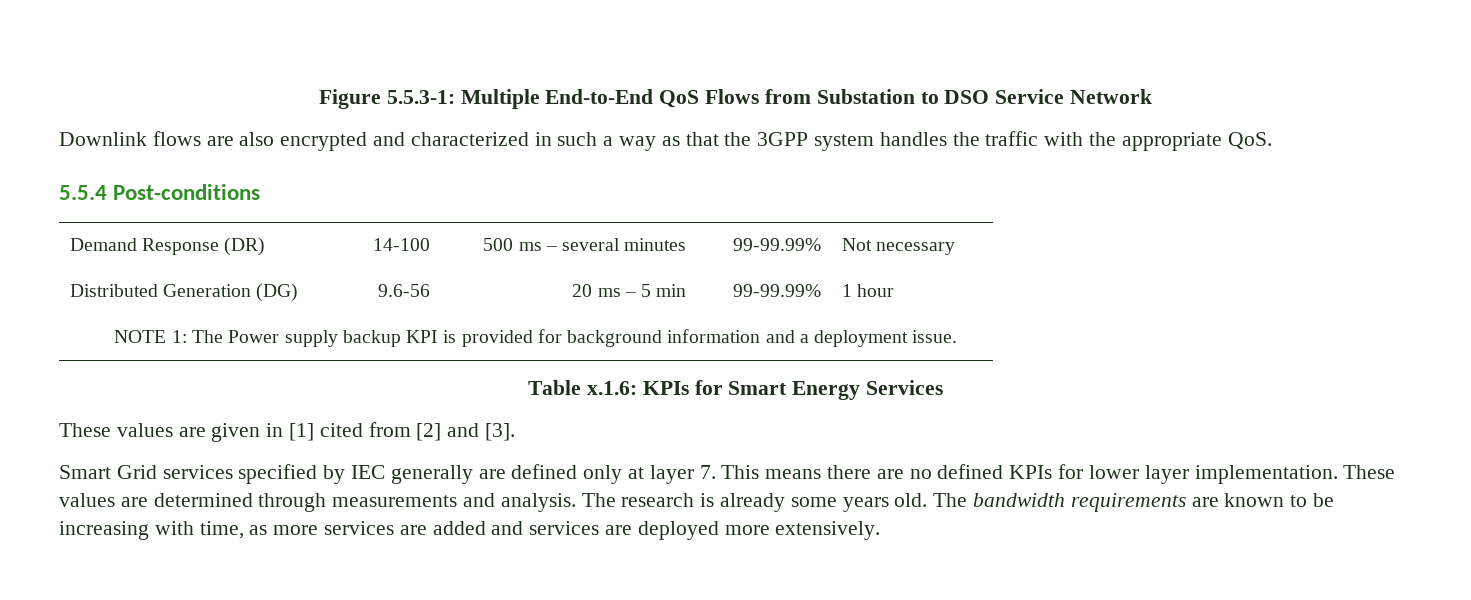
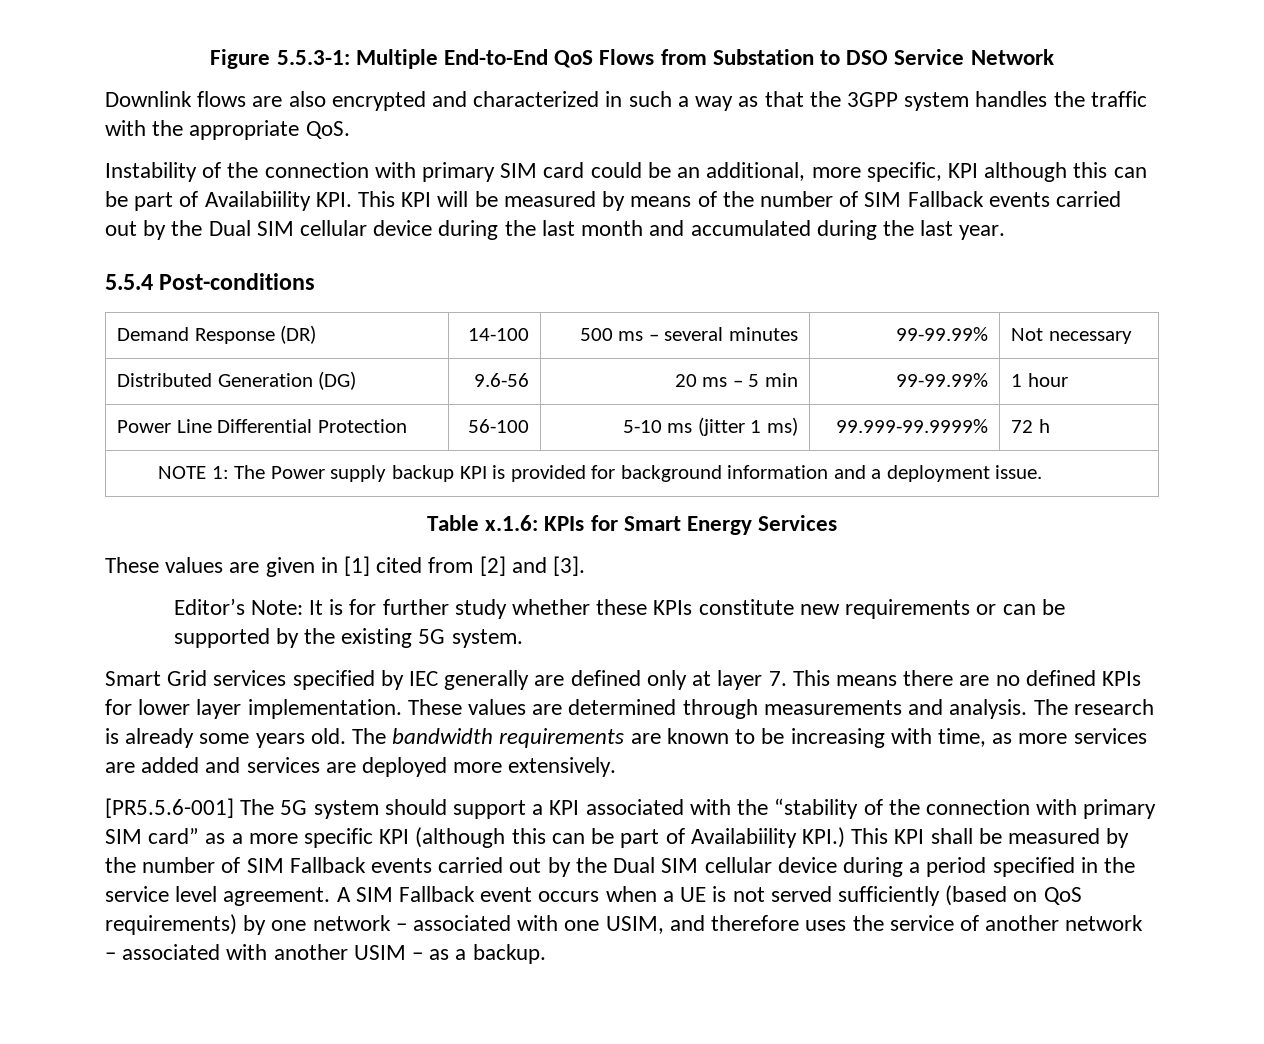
+ Instability of the connection with primary SIM card could be an additional, more specific, KPI although this can be part of Availabiility KPI. This KPI will be measured by means of the number of SIM Fallback events carried out by the Dual SIM cellular device during the last month and accumulated during the last year.
+ Power Line Differential Protection | 56-100 | 5-10 ms (jitter 1 ms) | 99.999-99.9999% | 72 h
+ Editor’s Note: It is for further study whether these KPIs constitute new requirements or can be supported by the existing 5G system.
+ [PR5.5.6-001] The 5G system should support a KPI associated with the “stability of the connection with primary SIM card” as a more specific KPI (although this can be part of Availabiility KPI.) This KPI shall be measured by the number of SIM Fallback events carried out by the Dual SIM cellular device during a period specified in the service level agreement. A SIM Fallback event occurs when a UE is not served sufficiently (based on QoS requirements) by one network – associated with one USIM, and therefore uses the service of another network – associated with another USIM – as a backup.

